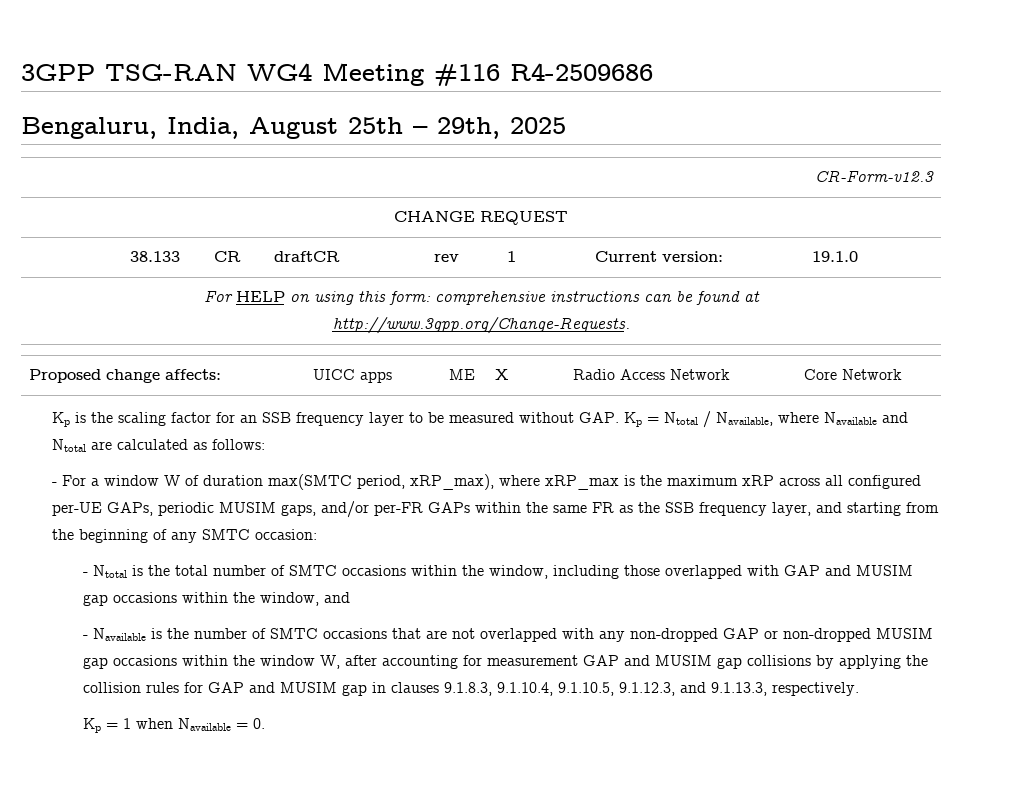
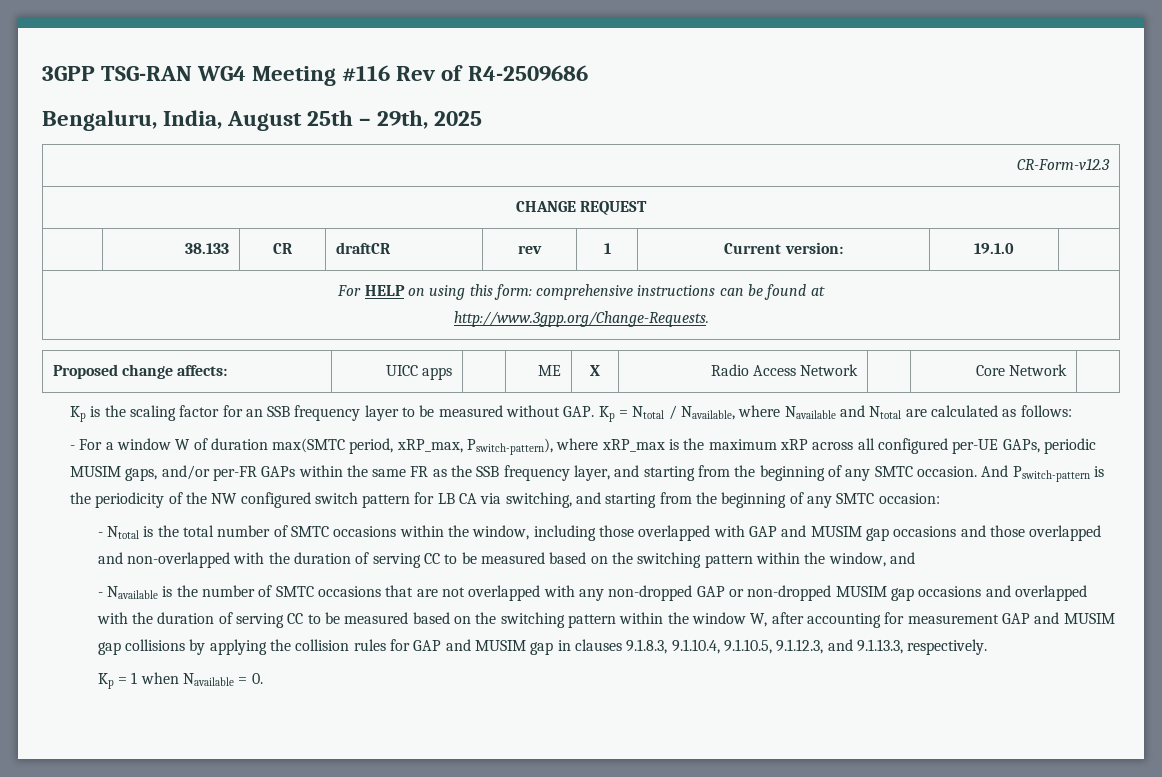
- 3GPP TSG-RAN WG4 Meeting #116 R4-2509686
+ 3GPP TSG-RAN WG4 Meeting #116 Rev of R4-2509686
- - For a window W of duration max(SMTC period, xRP_max), where xRP_max is the maximum xRP across all configured per-UE GAPs, periodic MUSIM gaps, and/or per-FR GAPs within the same FR as the SSB frequency layer, and starting from the beginning of any SMTC occasion:
+ - For a window W of duration max(SMTC period, xRP_max, Pswitch-pattern), where xRP_max is the maximum xRP across all configured per-UE GAPs, periodic MUSIM gaps, and/or per-FR GAPs within the same FR as the SSB frequency layer, and starting from the beginning of any SMTC occasion. And Pswitch-pattern is the periodicity of the NW configured switch pattern for LB CA via switching, and starting from the beginning of any SMTC occasion:
- - Ntotal is the total number of SMTC occasions within the window, including those overlapped with GAP and MUSIM gap occasions within the window, and
+ - Ntotal is the total number of SMTC occasions within the window, including those overlapped with GAP and MUSIM gap occasions and those overlapped and non-overlapped with the duration of serving CC to be measured based on the switching pattern within the window, and
- - Navailable is the number of SMTC occasions that are not overlapped with any non-dropped GAP or non-dropped MUSIM gap occasions within the window W, after accounting for measurement GAP and MUSIM gap collisions by applying the collision rules for GAP and MUSIM gap in clauses 9.1.8.3, 9.1.10.4, 9.1.10.5, 9.1.12.3, and 9.1.13.3, respectively.
+ - Navailable is the number of SMTC occasions that are not overlapped with any non-dropped GAP or non-dropped MUSIM gap occasions and overlapped with the duration of serving CC to be measured based on the switching pattern within the window W, after accounting for measurement GAP and MUSIM gap collisions by applying the collision rules for GAP and MUSIM gap in clauses 9.1.8.3, 9.1.10.4, 9.1.10.5, 9.1.12.3, and 9.1.13.3, respectively.

